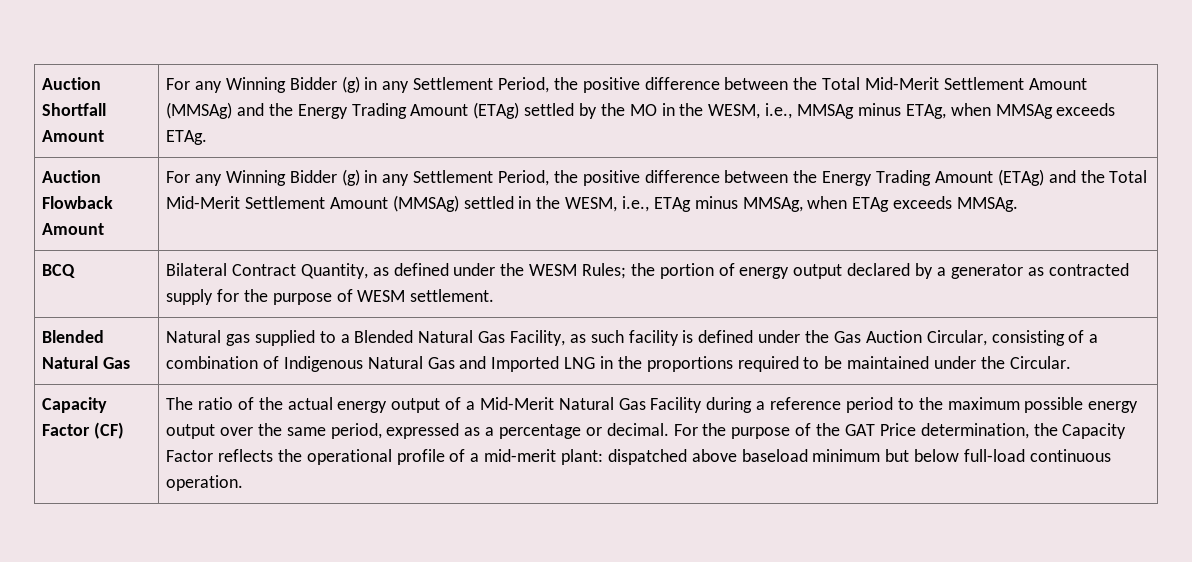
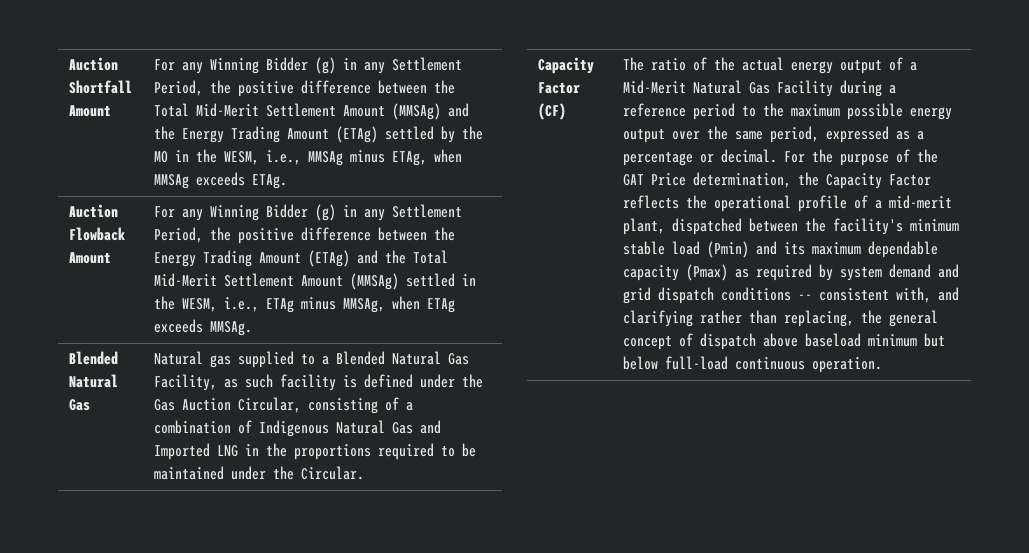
- BCQ | Bilateral Contract Quantity, as defined under the WESM Rules; the portion of energy output declared by a generator as contracted supply for the purpose of WESM settlement.
- For the purpose of the GAT Price determination, the Capacity Factor reflects the operational profile of a mid-merit plant: dispatched above baseload minimum but below full-load continuous operation.
+ For the purpose of the GAT Price determination, the Capacity Factor reflects the operational profile of a mid-merit plant, dispatched between the facility's minimum stable load (Pmin) and its maximum dependable capacity (Pmax) as required by system demand and grid dispatch conditions -- consistent with, and clarifying rather than replacing, the general concept of dispatch above baseload minimum but below full-load continuous operation.

